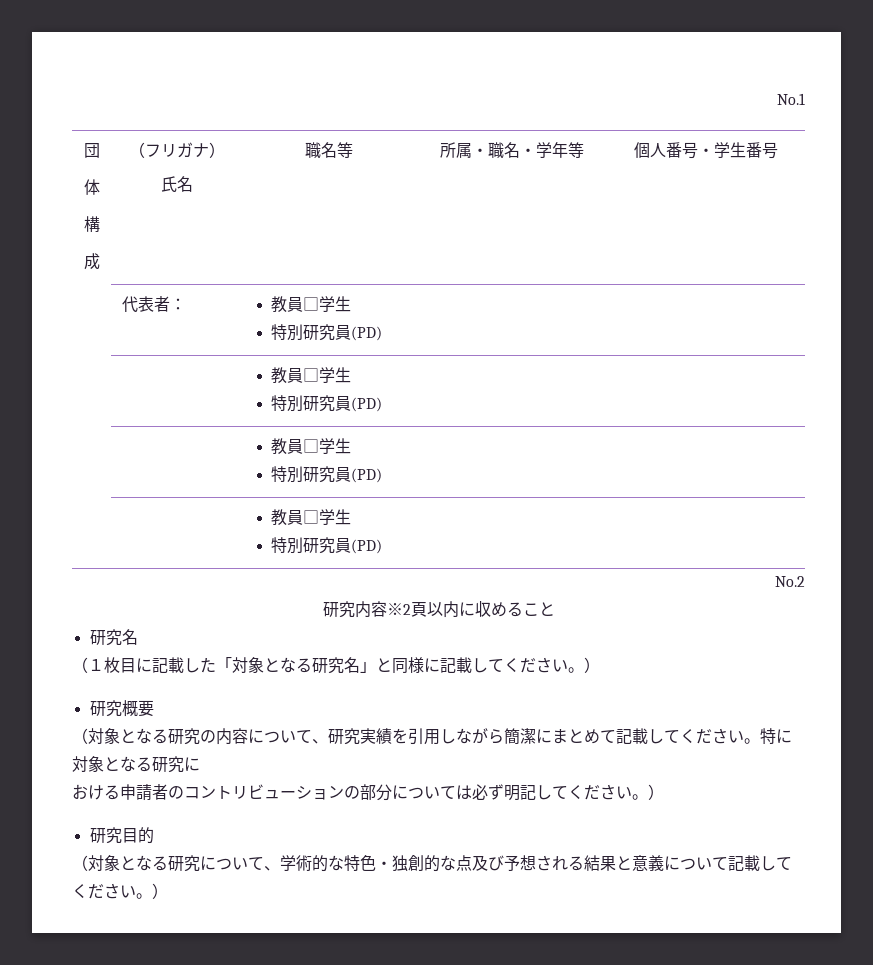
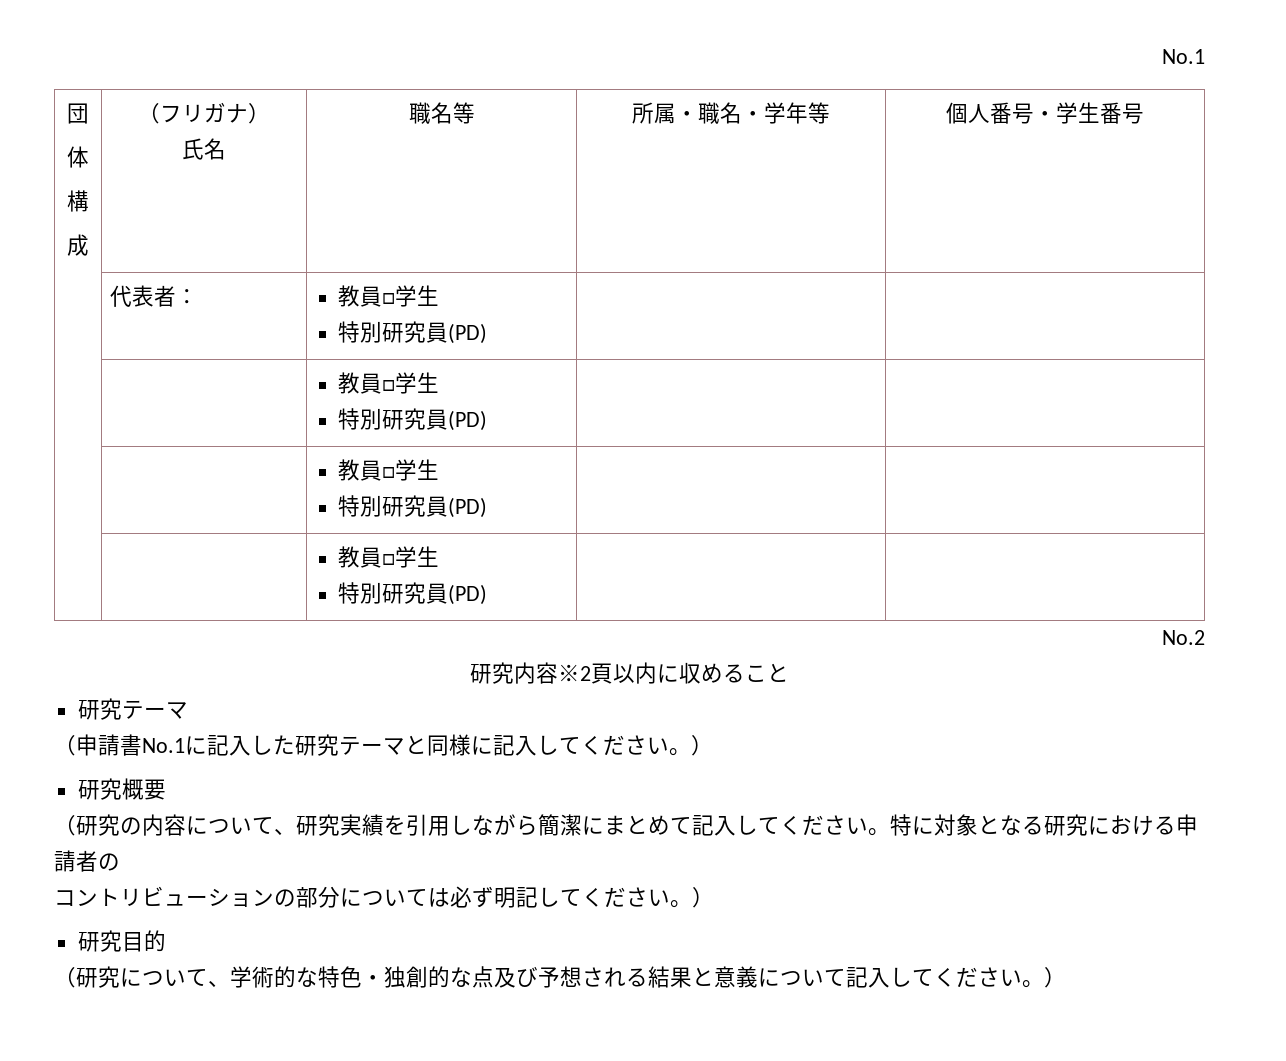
  研究内容※2頁以内に収めること
- 研究名
- （１枚目に記載した「対象となる研究名」と同様に記載してください。）
+ 研究テーマ
+ （申請書No.1に記入した研究テーマと同様に記入してください。）
- （対象となる研究の内容について、研究実績を引用しながら簡潔にまとめて記載してください。
+ （研究の内容について、研究実績を引用しながら簡潔にまとめて記入してください。
- 特に対象となる研究に
- おける申請者のコントリビューションの部分については必ず明記してください。）
+ 特に対象となる研究における申請者の
+ コントリビューションの部分については必ず明記してください。）
- （対象となる研究について、学術的な特色・独創的な点及び予想される結果と意義について記載してください。）
+ （研究について、学術的な特色・独創的な点及び予想される結果と意義について記入してください。）

